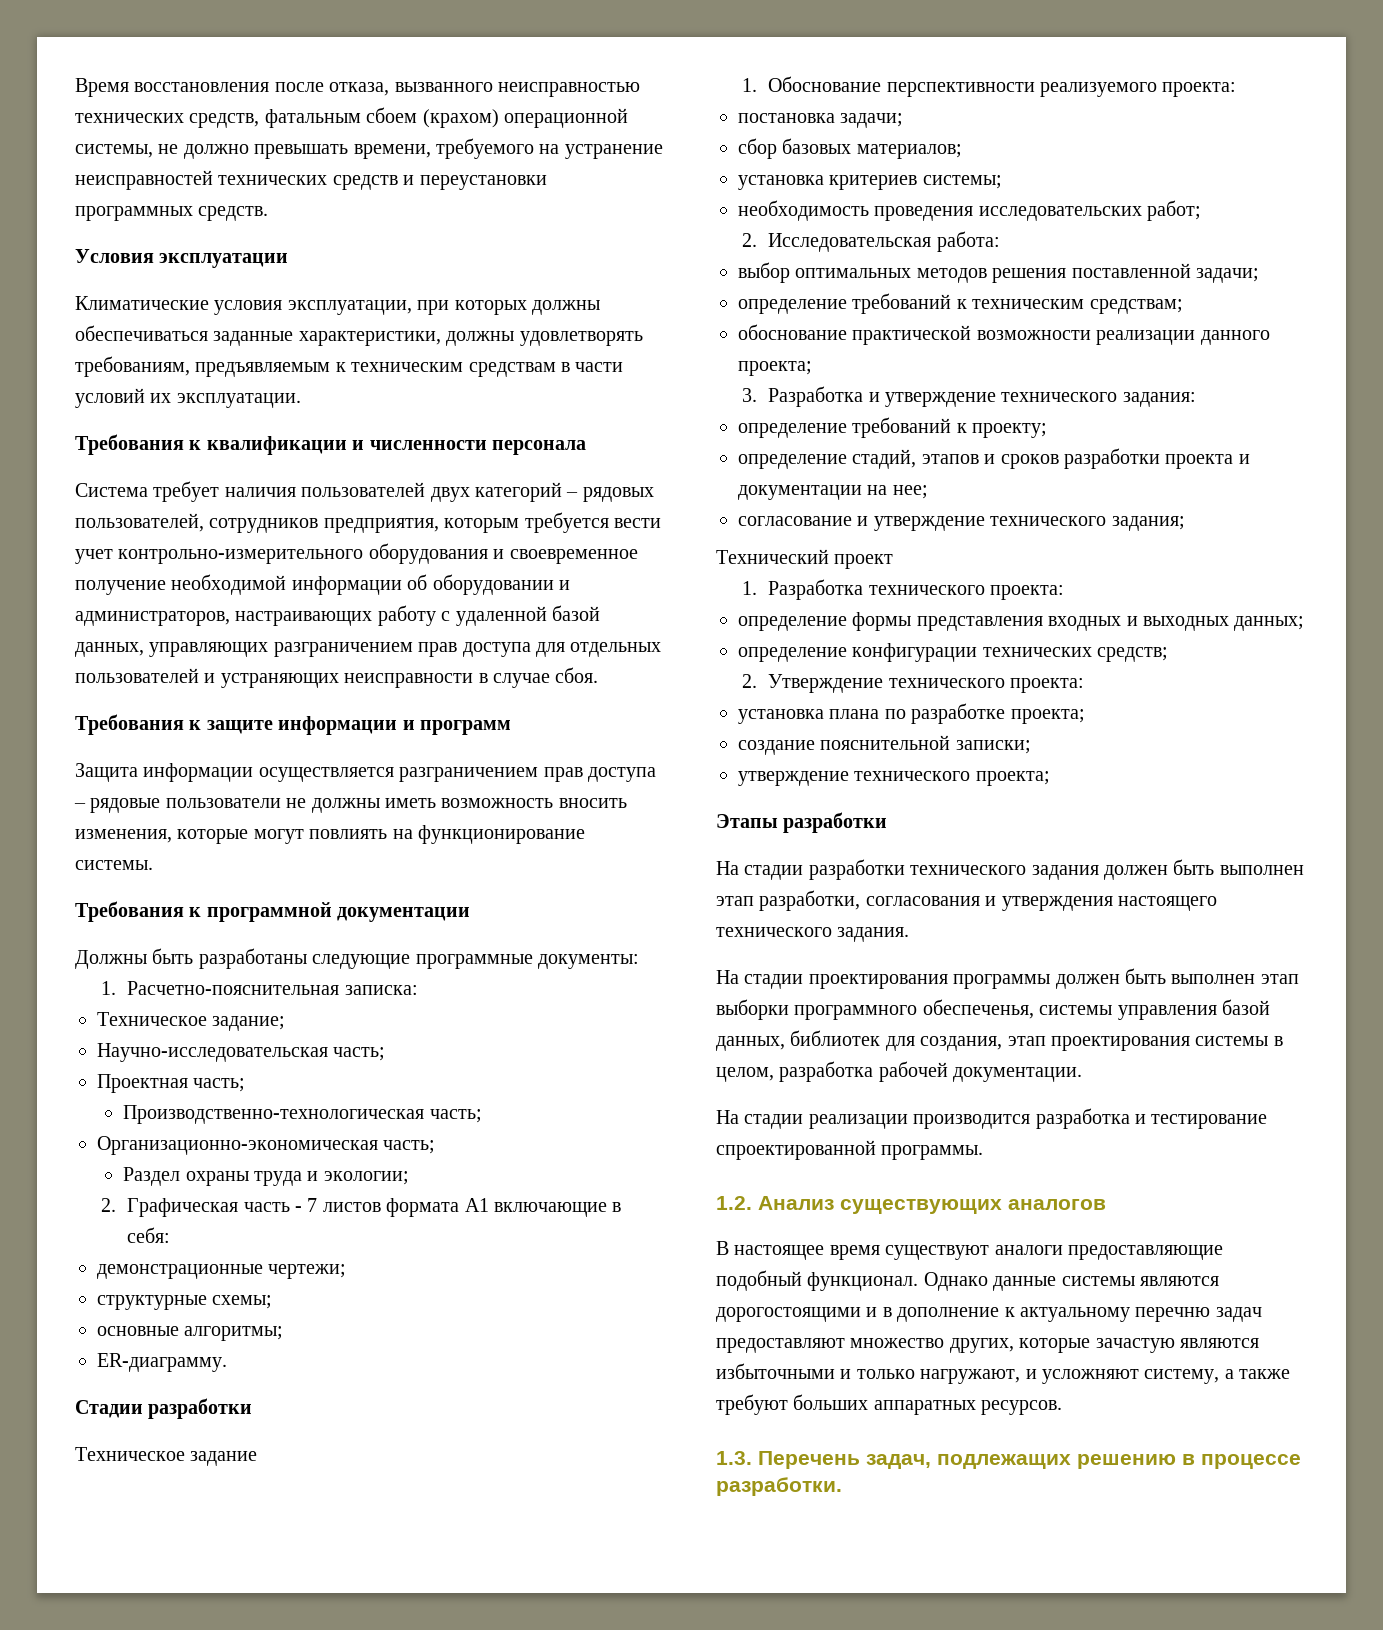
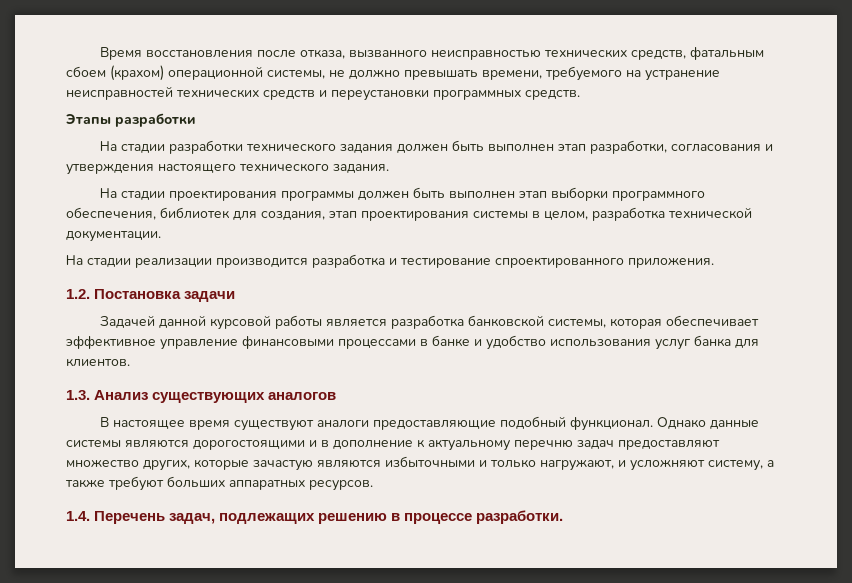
- Условия эксплуатации
- Климатические условия эксплуатации, при которых должны обеспечиваться заданные характеристики, должны удовлетворять требованиям, предъявляемым к техническим средствам в части условий их эксплуатации.
- Требования к квалификации и численности персонала
- Система требует наличия пользователей двух категорий – рядовых пользователей, сотрудников предприятия, которым требуется вести учет контрольно-измерительного оборудования и своевременное получение необходимой информации об оборудовании и администраторов, настраивающих работу с удаленной базой данных, управляющих разграничением прав доступа для отдельных пользователей и устраняющих неисправности в случае сбоя.
- Требования к защите информации и программ
- Защита информации осуществляется разграничением прав доступа – рядовые пользователи не должны иметь возможность вносить изменения, которые могут повлиять на функционирование системы.
- Требования к программной документации
- Должны быть разработаны следующие программные документы:
- 1. Расчетно-пояснительная записка:
- Техническое задание;
- Научно-исследовательская часть;
- Проектная часть;
- Производственно-технологическая часть;
- Организационно-экономическая часть;
- Раздел охраны труда и экологии;
- 2. Графическая часть - 7 листов формата А1 включающие в себя:
- демонстрационные чертежи;
- структурные схемы;
- основные алгоритмы;
- ER-диаграмму.
- Стадии разработки
- Техническое задание
- 1. Обоснование перспективности реализуемого проекта:
- постановка задачи;
- сбор базовых материалов;
- установка критериев системы;
- необходимость проведения исследовательских работ;
- 2. Исследовательская работа:
- выбор оптимальных методов решения поставленной задачи;
- определение требований к техническим средствам;
- обоснование практической возможности реализации данного проекта;
- 3. Разработка и утверждение технического задания:
- определение требований к проекту;
- определение стадий, этапов и сроков разработки проекта и документации на нее;
- согласование и утверждение технического задания;
- Технический проект
- 1. Разработка технического проекта:
- определение формы представления входных и выходных данных;
- определение конфигурации технических средств;
- 2. Утверждение технического проекта:
- установка плана по разработке проекта;
- создание пояснительной записки;
- утверждение технического проекта;
- На стадии проектирования программы должен быть выполнен этап выборки программного обеспеченья, системы управления базой данных, библиотек для создания, этап проектирования системы в целом, разработка рабочей документации.
+ На стадии проектирования программы должен быть выполнен этап выборки программного обеспечения, библиотек для создания, этап проектирования системы в целом, разработка технической документации.
- На стадии реализации производится разработка и тестирование спроектированной программы.
+ На стадии реализации производится разработка и тестирование спроектированного приложения.
- 1.2. Анализ существующих аналогов
+ 1.2. Постановка задачи
+ Задачей данной курсовой работы является разработка банковской системы, которая обеспечивает эффективное управление финансовыми процессами в банке и удобство использования услуг банка для клиентов.
+ 1.3. Анализ существующих аналогов
- 1.3. Перечень задач, подлежащих решению в процессе разработки.
+ 1.4. Перечень задач, подлежащих решению в процессе разработки.

